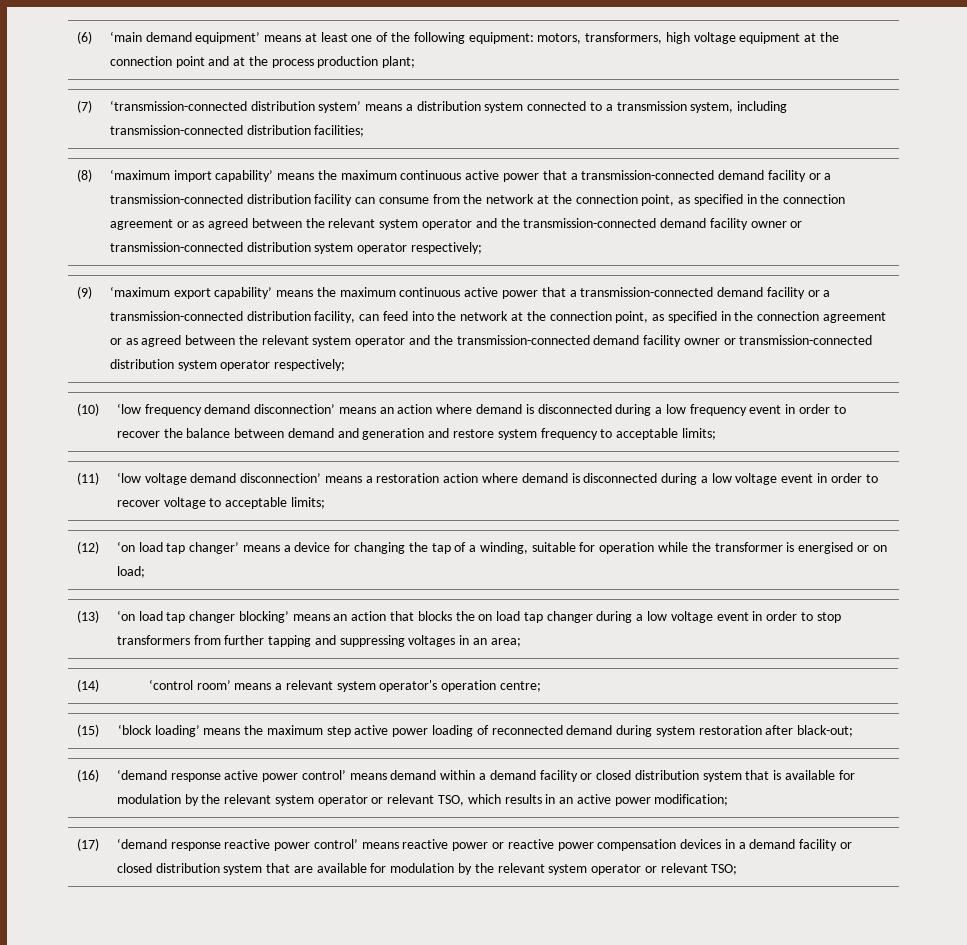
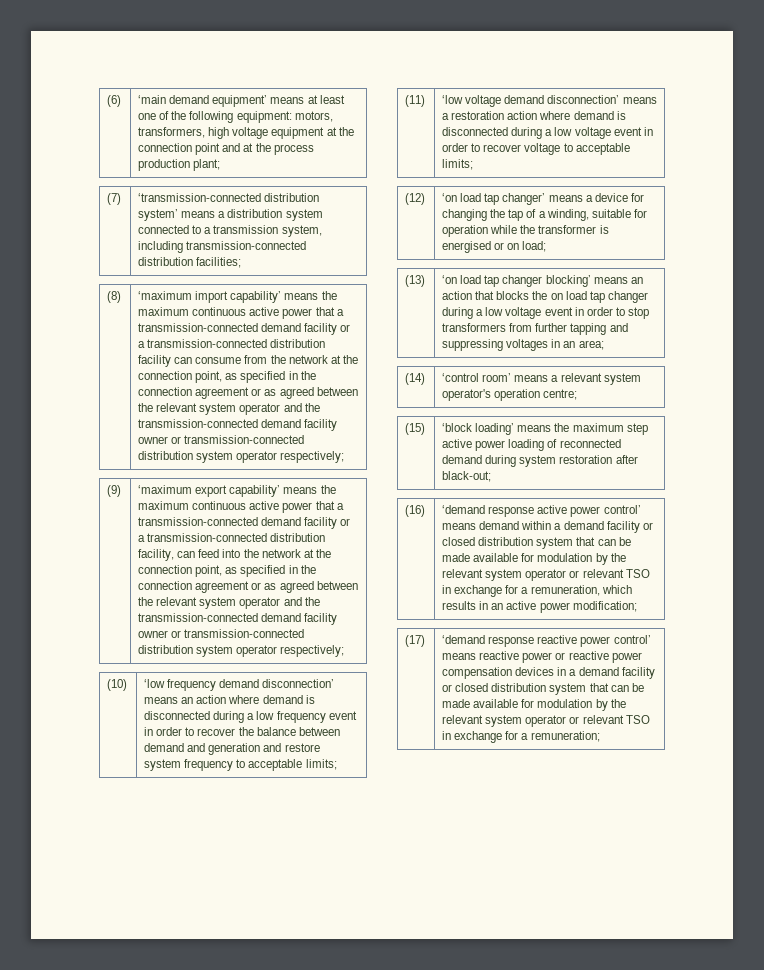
- ‘demand response active power control’ means demand within a demand facility or closed distribution system that is available for modulation by the relevant system operator or relevant TSO, which results in an active power modification;
+ ‘demand response active power control’ means demand within a demand facility or closed distribution system that can be made available for modulation by the relevant system operator or relevant TSO in exchange for a remuneration, which results in an active power modification;
- ‘demand response reactive power control’ means reactive power or reactive power compensation devices in a demand facility or closed distribution system that are available for modulation by the relevant system operator or relevant TSO;
+ ‘demand response reactive power control’ means reactive power or reactive power compensation devices in a demand facility or closed distribution system that can be made available for modulation by the relevant system operator or relevant TSO in exchange for a remuneration;

